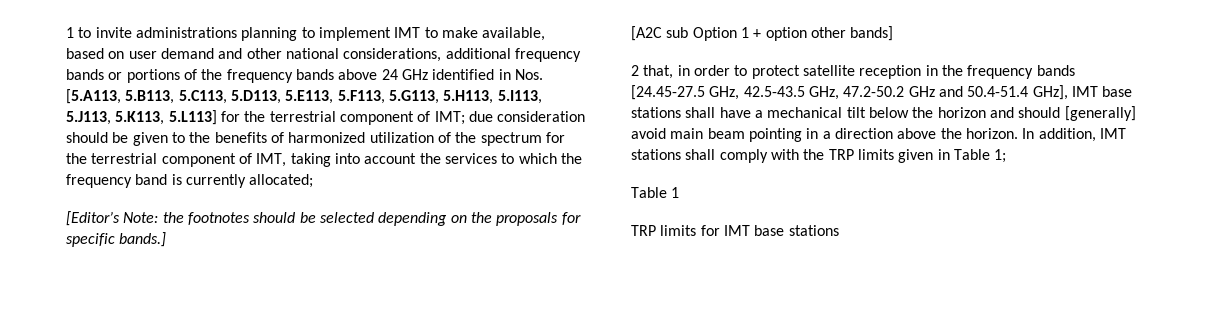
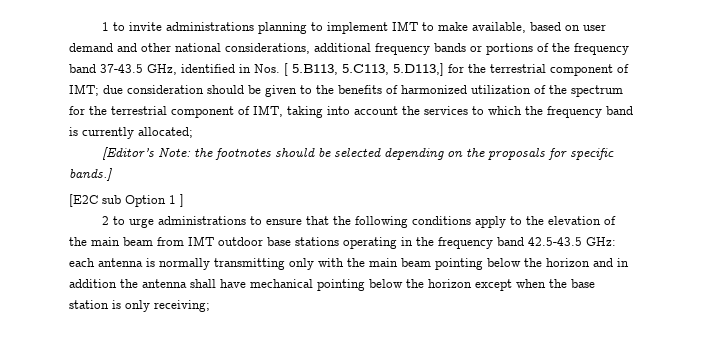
- 1 to invite administrations planning to implement IMT to make available, based on user demand and other national considerations, additional frequency bands or portions of the frequency bands above 24 GHz identified in Nos. [5.A113, 5.B113, 5.C113, 5.D113, 5.E113, 5.F113, 5.G113, 5.H113, 5.I113, 5.J113, 5.K113, 5.L113] for the terrestrial component of IMT;
+ 1 to invite administrations planning to implement IMT to make available, based on user demand and other national considerations, additional frequency bands or portions of the frequency band 37-43.5 GHz, identified in Nos. [ 5.B113, 5.C113, 5.D113,] for the terrestrial component of IMT;
- [A2C sub Option 1 + option other bands]
- 2 that, in order to protect satellite reception in the frequency bands [24.45-27.5 GHz, 42.5-43.5 GHz, 47.2-50.2 GHz and 50.4-51.4 GHz], IMT base stations shall have a mechanical tilt below the horizon and should [generally] avoid main beam pointing in a direction above the horizon. In addition, IMT stations shall comply with the TRP limits given in Table 1;
- Table 1
- TRP limits for IMT base stations
+ [E2C sub Option 1 ]
+ 2 to urge administrations to ensure that the following conditions apply to the elevation of the main beam from IMT outdoor base stations operating in the frequency band 42.5-43.5 GHz: each antenna is normally transmitting only with the main beam pointing below the horizon and in addition the antenna shall have mechanical pointing below the horizon except when the base station is only receiving;

